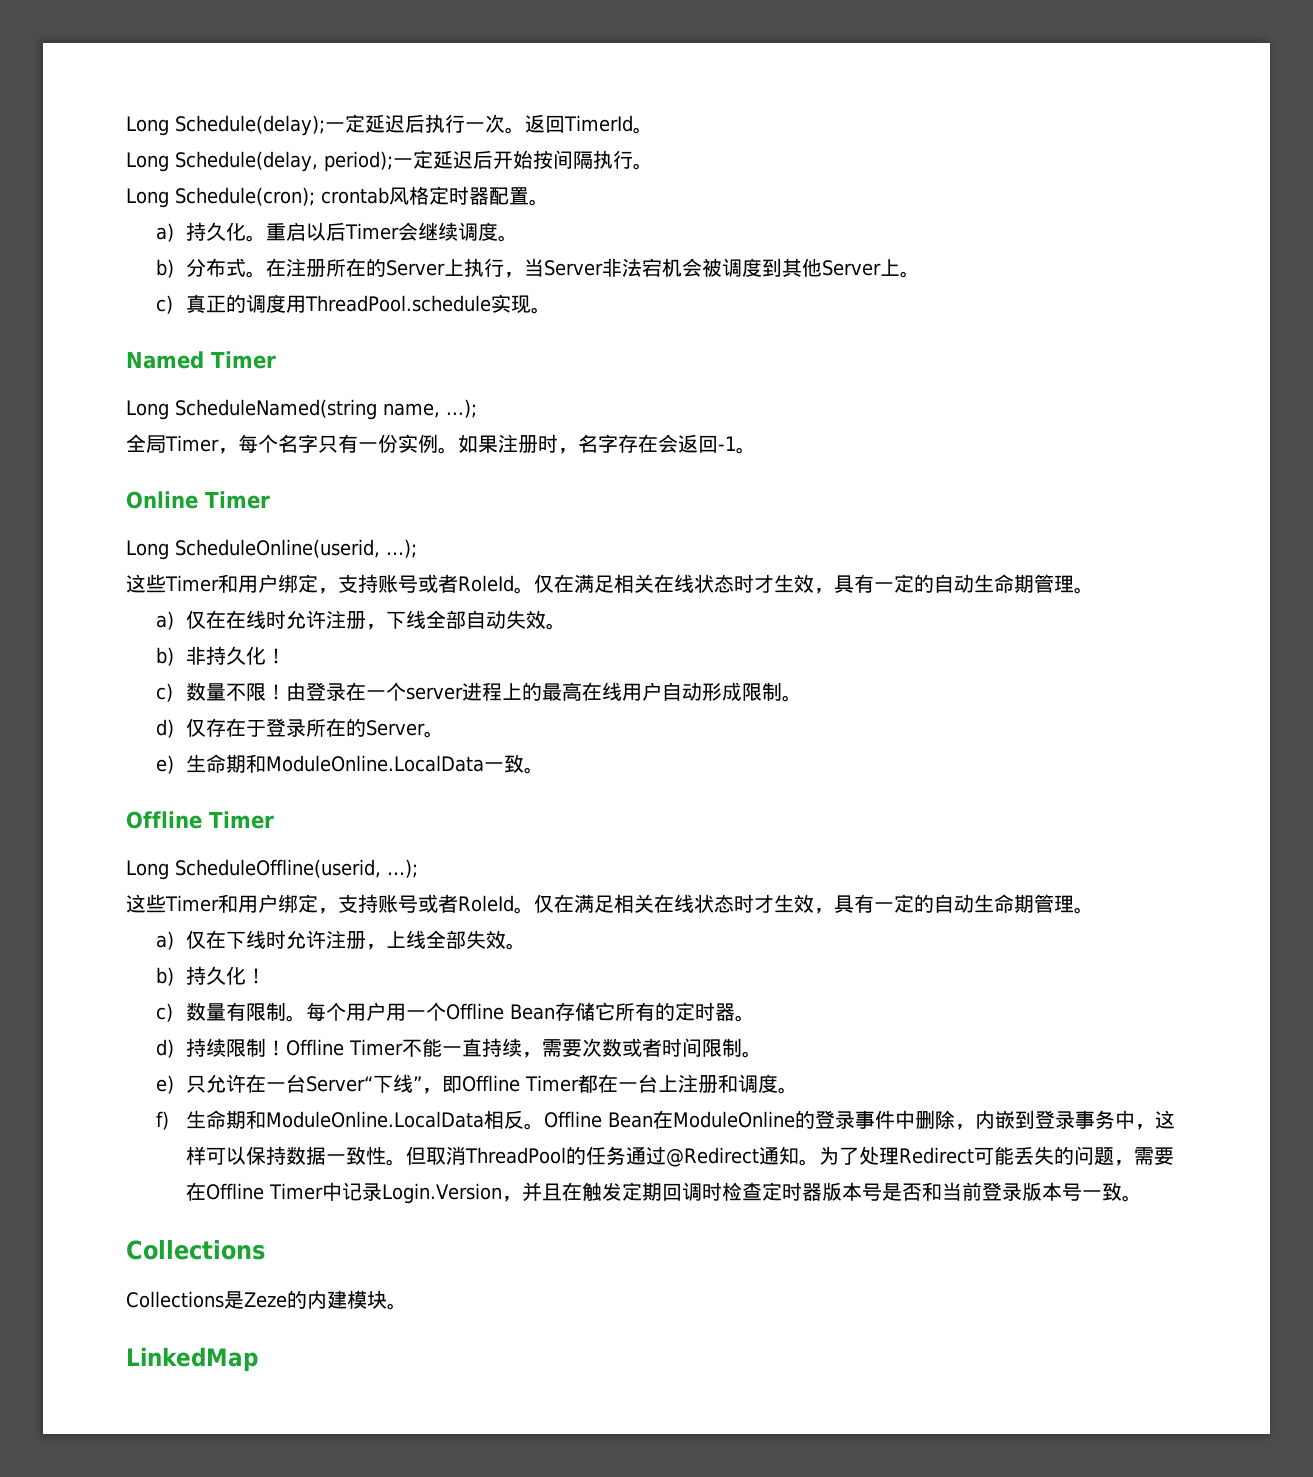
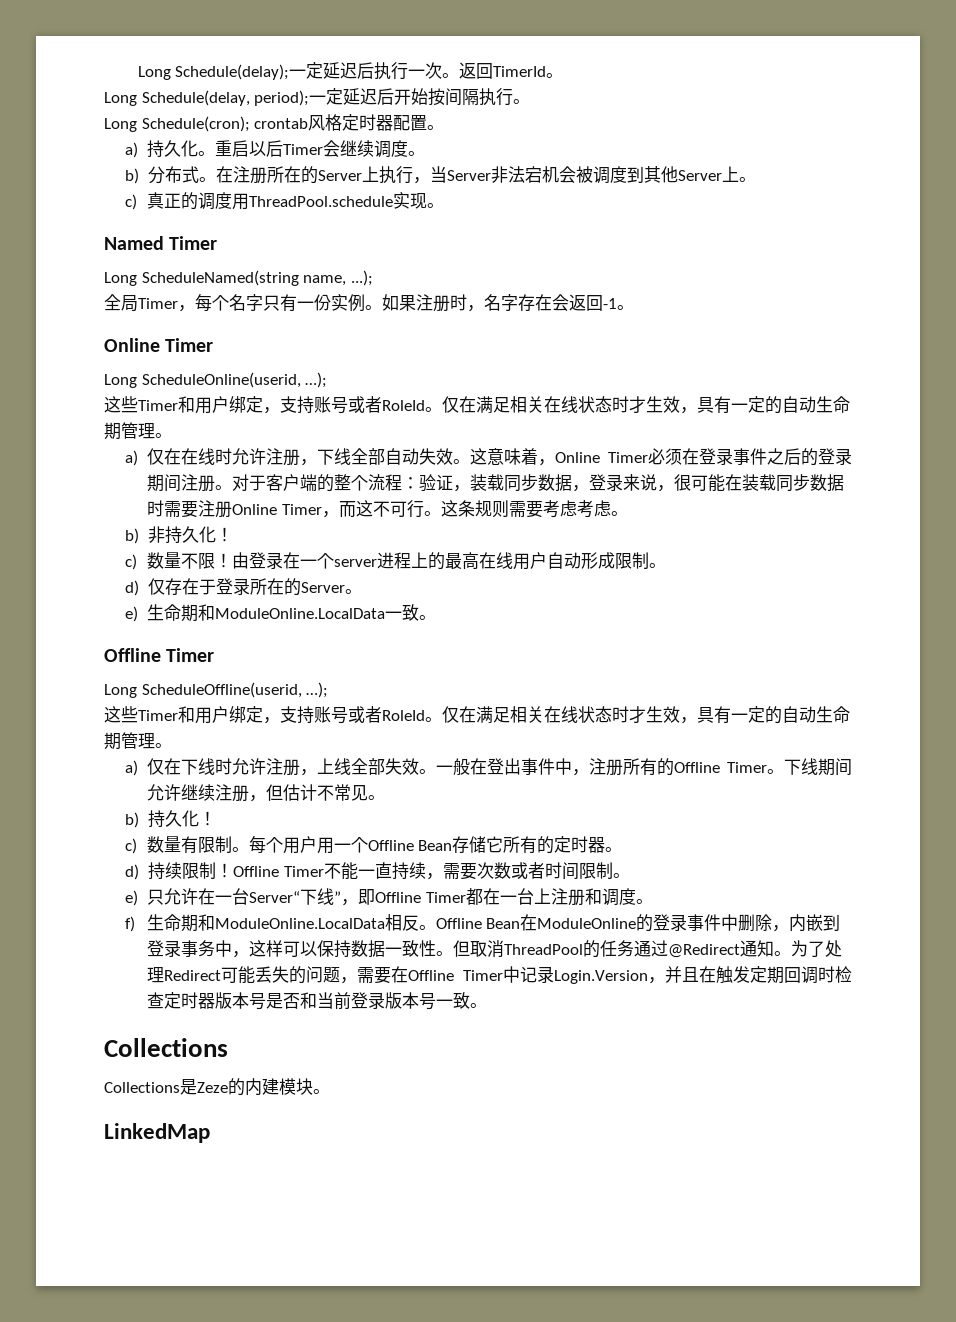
+ 这意味着，Online Timer必须在登录事件之后的登录期间注册。对于客户端的整个流程：验证，装载同步数据，登录来说，很可能在装载同步数据时需要注册Online Timer，而这不可行。这条规则需要考虑考虑。
+ 一般在登出事件中，注册所有的Offline Timer。下线期间允许继续注册，但估计不常见。

